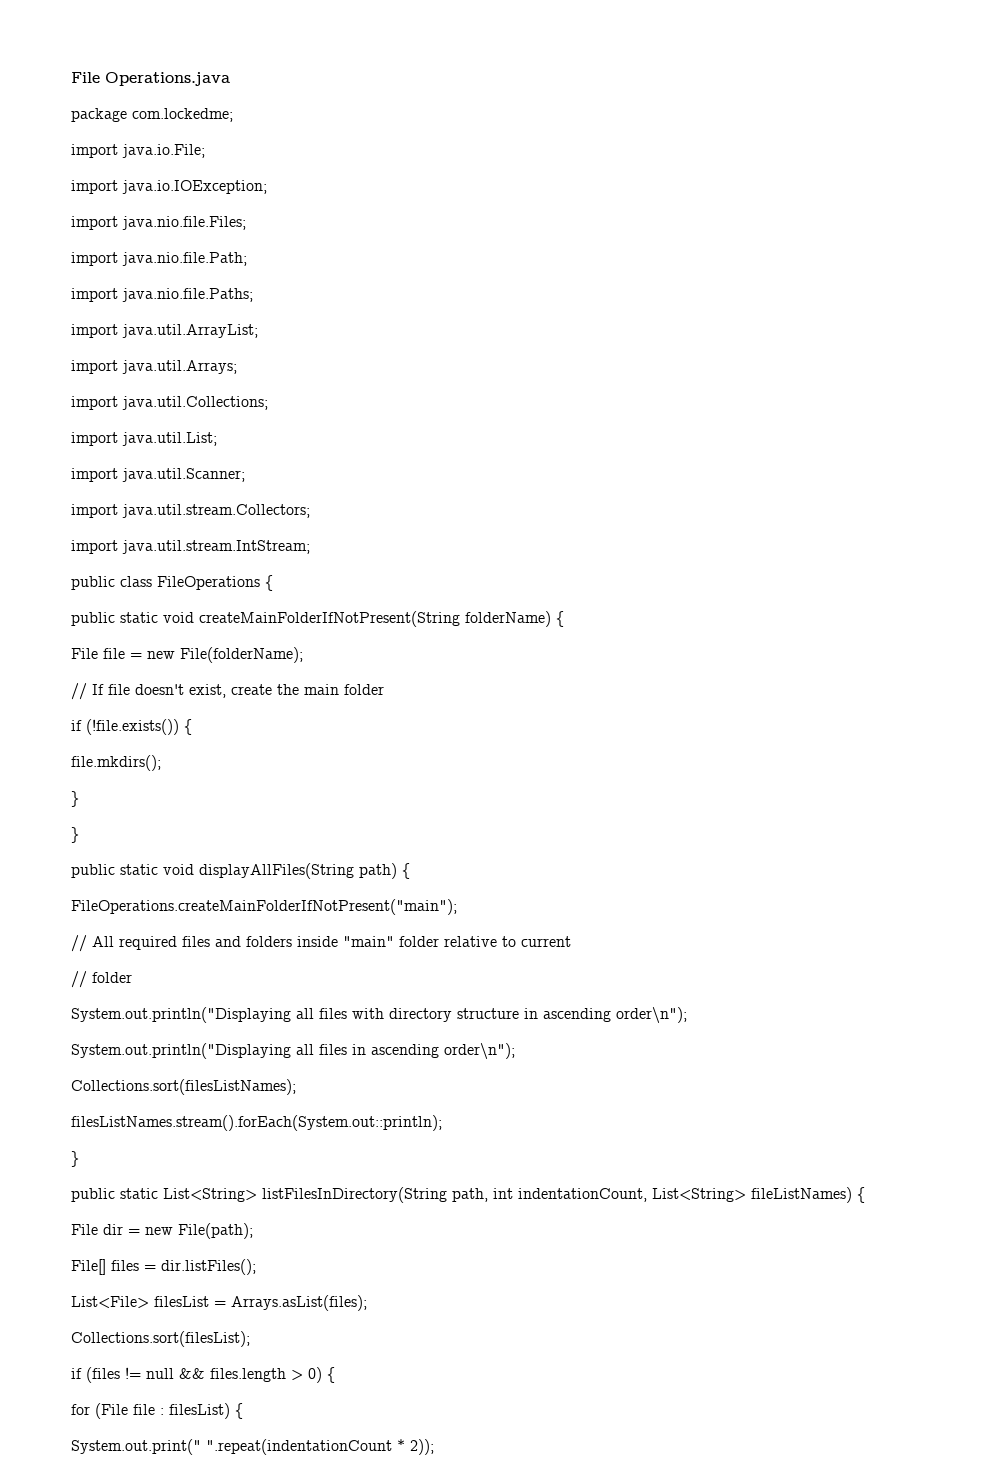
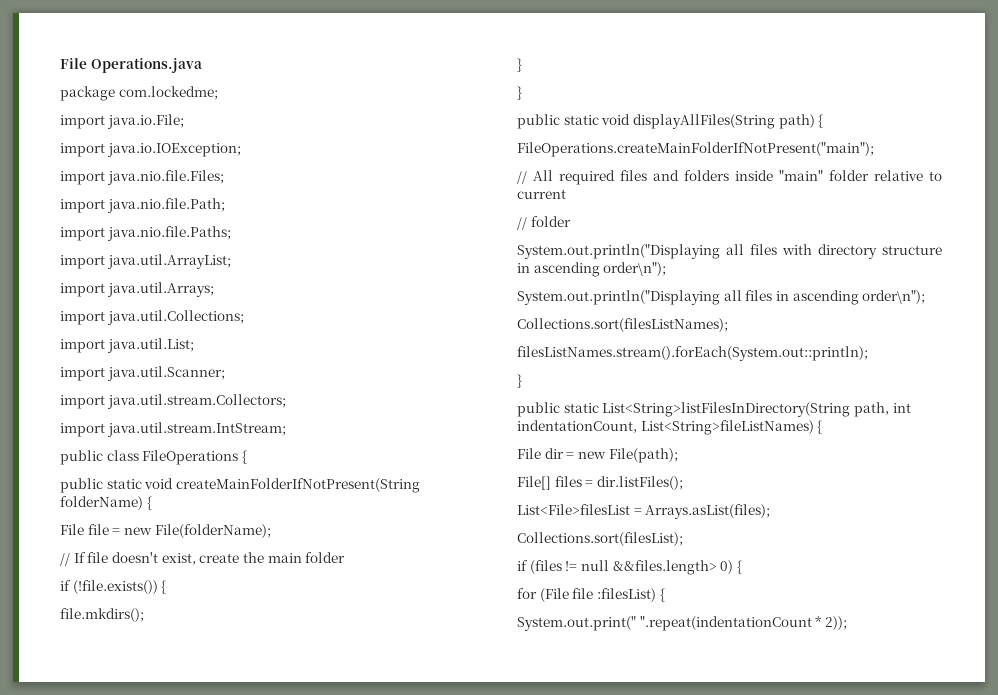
- public static List<String> listFilesInDirectory(String path, int indentationCount, List<String> fileListNames) {
+ public static List<String>listFilesInDirectory(String path, int indentationCount, List<String>fileListNames) {
- List<File> filesList = Arrays.asList(files);
+ List<File>filesList = Arrays.asList(files);
- if (files != null && files.length > 0) {
+ if (files != null &&files.length> 0) {
- for (File file : filesList) {
+ for (File file :filesList) {

